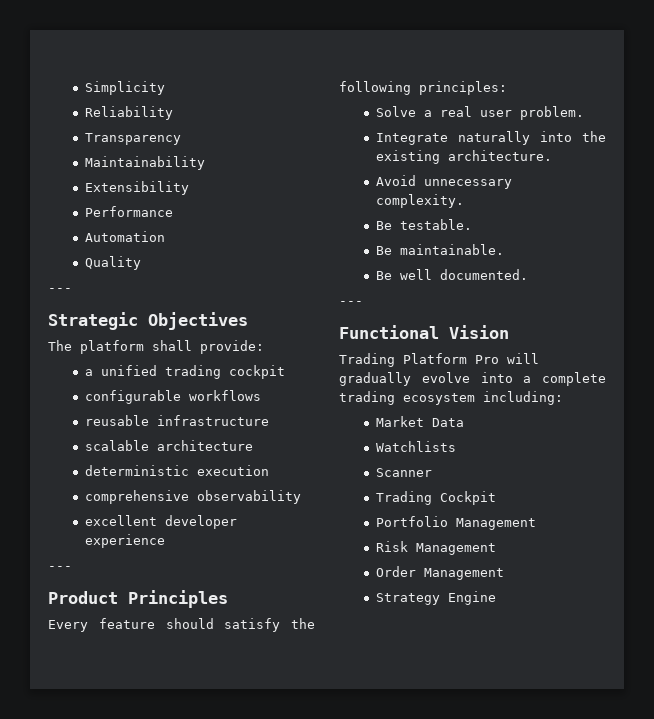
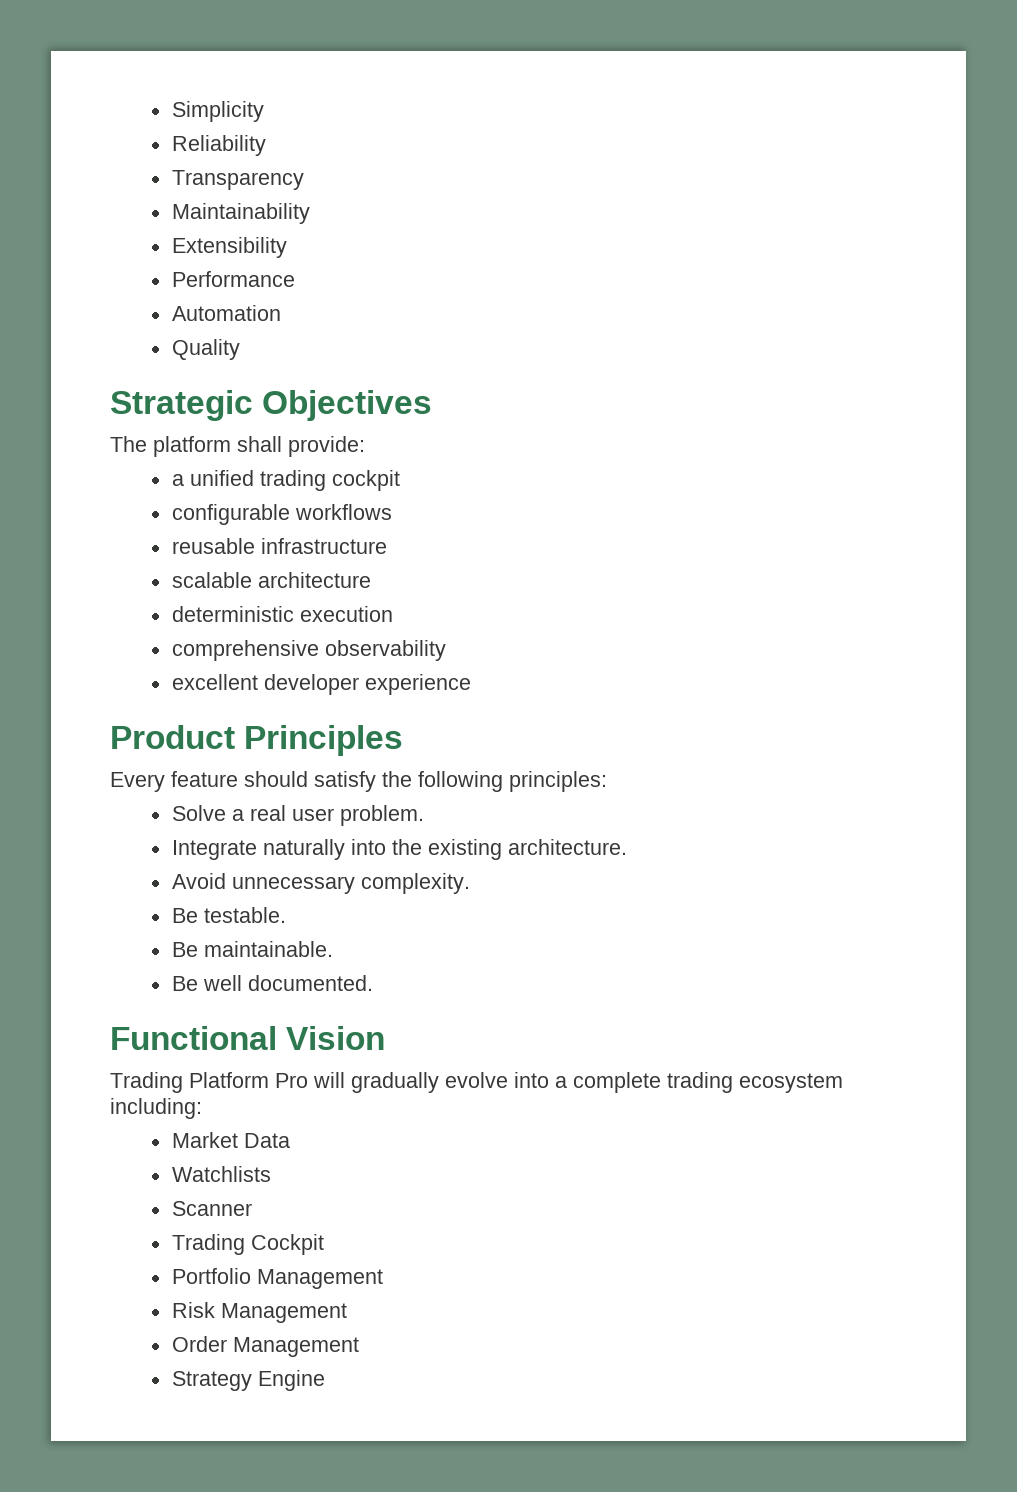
  Quality
- ---
  excellent developer experience
- ---
  Be well documented.
- ---

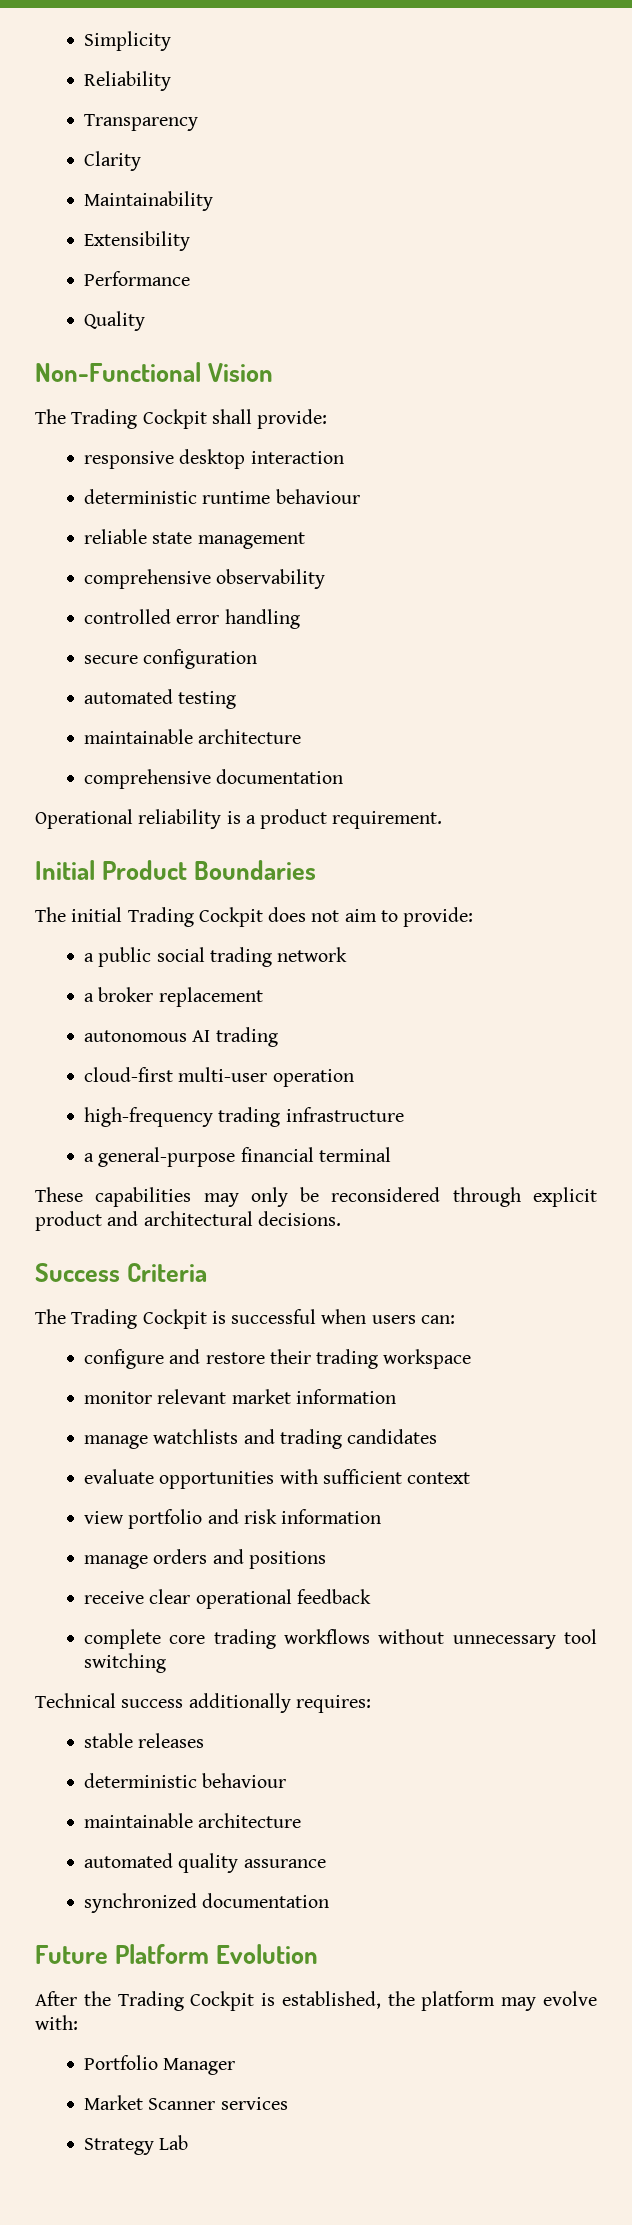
+ Clarity
- Automation
- Strategic Objectives
- The platform shall provide:
+ Non-Functional Vision
+ The Trading Cockpit shall provide:
- a unified trading cockpit
- configurable workflows
- reusable infrastructure
- scalable architecture
- deterministic execution
+ responsive desktop interaction
+ deterministic runtime behaviour
+ reliable state management
  comprehensive observability
- excellent developer experience
- Product Principles
- Every feature should satisfy the following principles:
- Solve a real user problem.
- Integrate naturally into the existing architecture.
- Avoid unnecessary complexity.
- Be testable.
- Be maintainable.
- Be well documented.
- Functional Vision
- Trading Platform Pro will gradually evolve into a complete trading ecosystem including:
+ controlled error handling
+ secure configuration
+ automated testing
+ maintainable architecture
+ comprehensive documentation
+ Operational reliability is a product requirement.
+ Initial Product Boundaries
+ The initial Trading Cockpit does not aim to provide:
+ a public social trading network
+ a broker replacement
+ autonomous AI trading
+ cloud-first multi-user operation
+ high-frequency trading infrastructure
+ a general-purpose financial terminal
+ These capabilities may only be reconsidered through explicit product and architectural decisions.
+ Success Criteria
+ The Trading Cockpit is successful when users can:
+ configure and restore their trading workspace
+ monitor relevant market information
+ manage watchlists and trading candidates
+ evaluate opportunities with sufficient context
+ view portfolio and risk information
+ manage orders and positions
+ receive clear operational feedback
+ complete core trading workflows without unnecessary tool switching
+ Technical success additionally requires:
+ stable releases
+ deterministic behaviour
+ maintainable architecture
+ automated quality assurance
+ synchronized documentation
+ Future Platform Evolution
+ After the Trading Cockpit is established, the platform may evolve with:
+ Portfolio Manager
- Market Data
- Watchlists
- Scanner
- Trading Cockpit
- Portfolio Management
- Risk Management
- Order Management
+ Market Scanner services
- Strategy Engine
+ Strategy Lab

